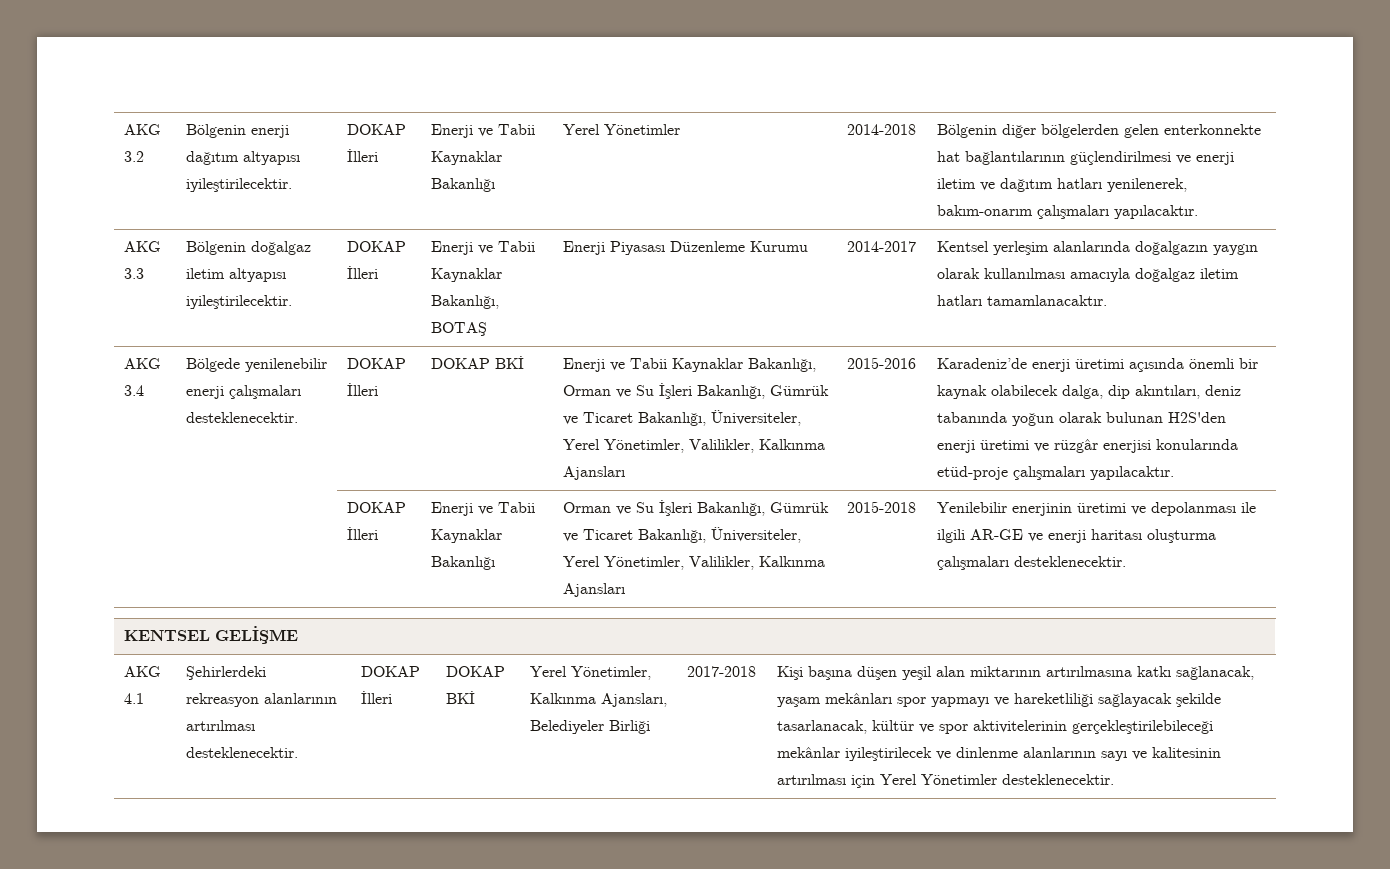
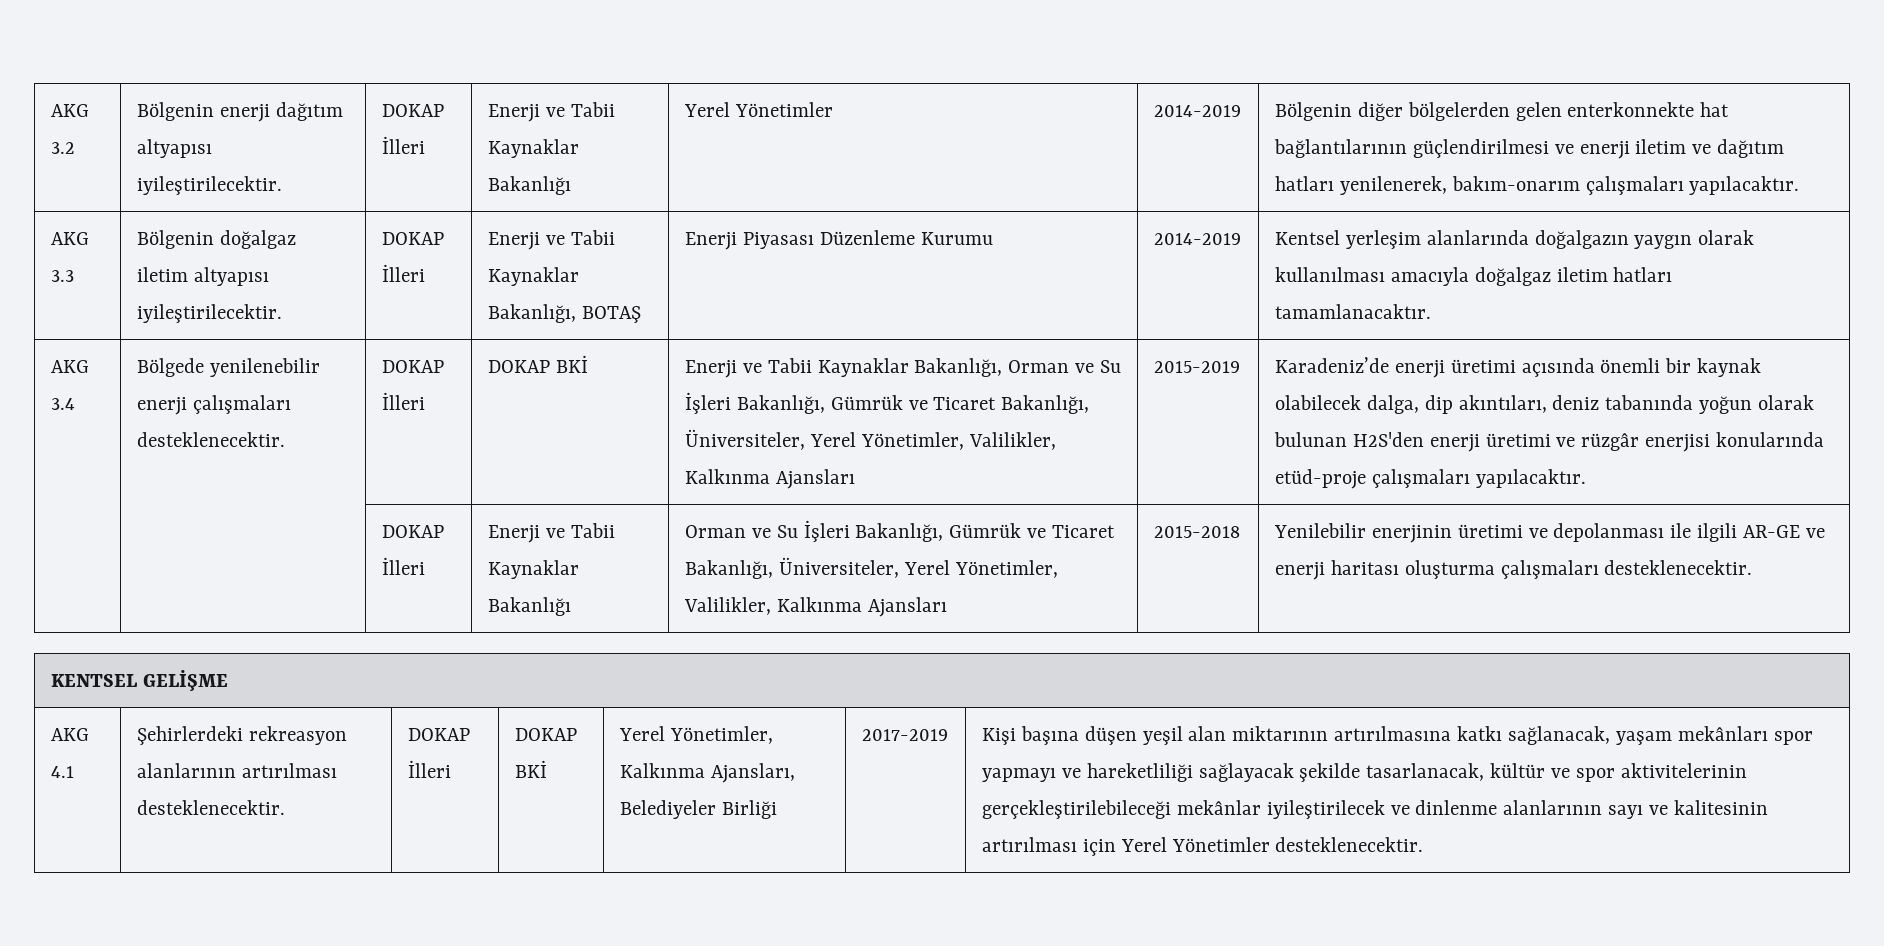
- AKG 3.2 | Bölgenin enerji dağıtım altyapısı iyileştirilecektir. | DOKAP İlleri | Enerji ve Tabii Kaynaklar Bakanlığı | Yerel Yönetimler | 2014-2018 | Bölgenin diğer bölgelerden gelen enterkonnekte hat bağlantılarının güçlendirilmesi ve enerji iletim ve dağıtım hatları yenilenerek, bakım-onarım çalışmaları yapılacaktır.
+ AKG 3.2 | Bölgenin enerji dağıtım altyapısı iyileştirilecektir. | DOKAP İlleri | Enerji ve Tabii Kaynaklar Bakanlığı | Yerel Yönetimler | 2014-2019 | Bölgenin diğer bölgelerden gelen enterkonnekte hat bağlantılarının güçlendirilmesi ve enerji iletim ve dağıtım hatları yenilenerek, bakım-onarım çalışmaları yapılacaktır.
- AKG 3.3 | Bölgenin doğalgaz iletim altyapısı iyileştirilecektir. | DOKAP İlleri | Enerji ve Tabii Kaynaklar Bakanlığı, BOTAŞ | Enerji Piyasası Düzenleme Kurumu | 2014-2017 | Kentsel yerleşim alanlarında doğalgazın yaygın olarak kullanılması amacıyla doğalgaz iletim hatları tamamlanacaktır.
+ AKG 3.3 | Bölgenin doğalgaz iletim altyapısı iyileştirilecektir. | DOKAP İlleri | Enerji ve Tabii Kaynaklar Bakanlığı, BOTAŞ | Enerji Piyasası Düzenleme Kurumu | 2014-2019 | Kentsel yerleşim alanlarında doğalgazın yaygın olarak kullanılması amacıyla doğalgaz iletim hatları tamamlanacaktır.
- 2015-2016
+ 2015-2019
- 2017-2018
+ 2017-2019

